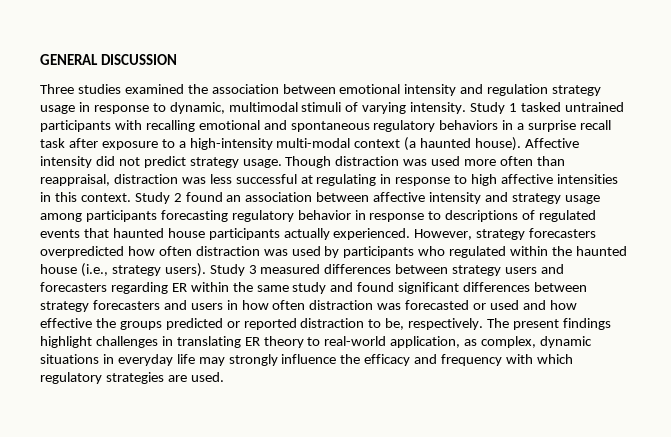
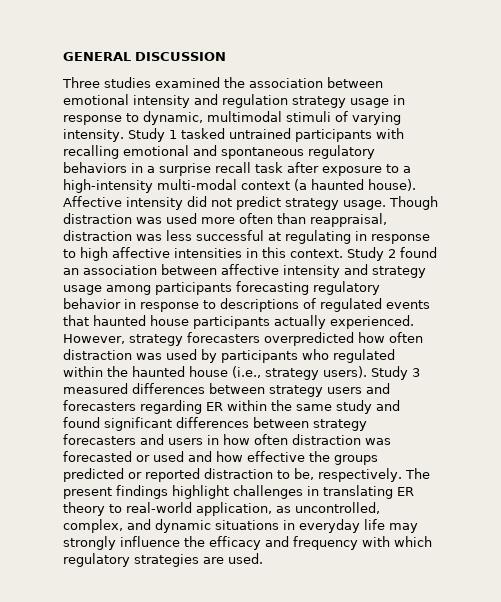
- The present findings highlight challenges in translating ER theory to real-world application, as complex, dynamic situations in everyday life may strongly influence the efficacy and frequency with which regulatory strategies are used.
+ The present findings highlight challenges in translating ER theory to real-world application, as uncontrolled, complex, and dynamic situations in everyday life may strongly influence the efficacy and frequency with which regulatory strategies are used.

